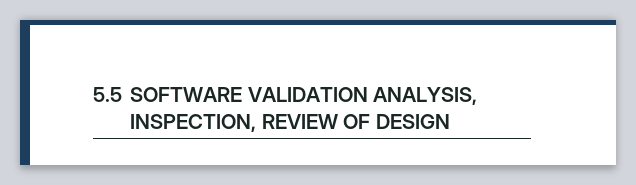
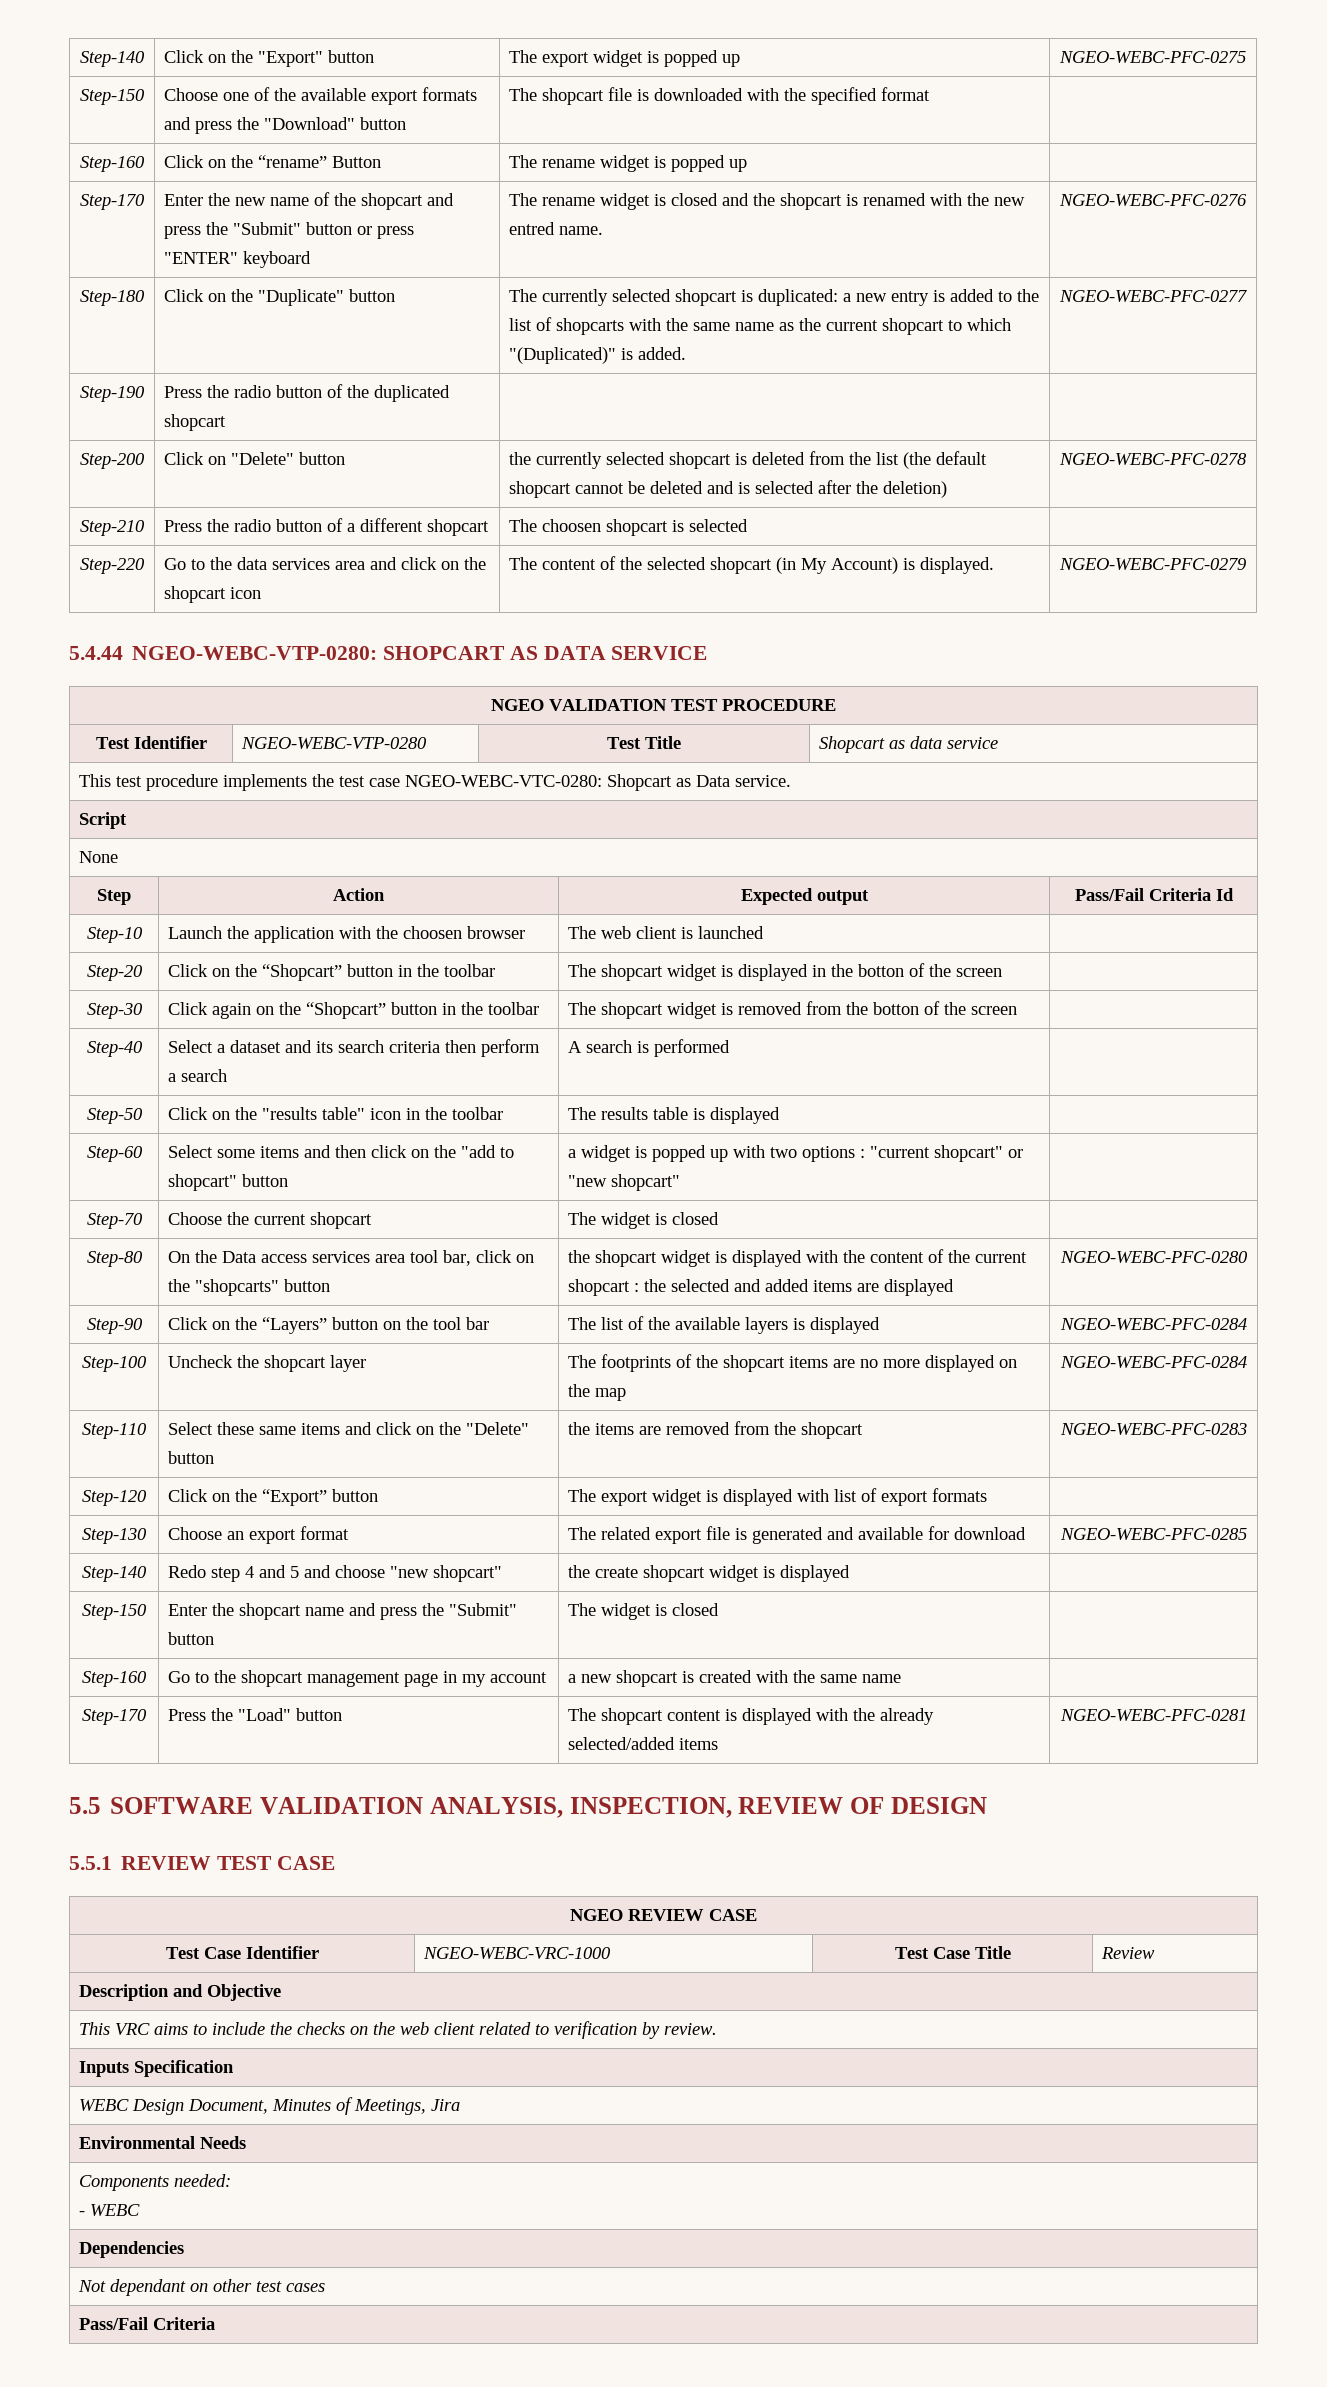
+ Step-140 | Click on the "Export" button | The export widget is popped up | NGEO-WEBC-PFC-0275
+ Step-150 | Choose one of the available export formats and press the "Download" button | The shopcart file is downloaded with the specified format |
+ Step-160 | Click on the “rename” Button | The rename widget is popped up |
+ Step-170 | Enter the new name of the shopcart and press the "Submit" button or press "ENTER" keyboard | The rename widget is closed and the shopcart is renamed with the new entred name. | NGEO-WEBC-PFC-0276
+ Step-180 | Click on the "Duplicate" button | The currently selected shopcart is duplicated: a new entry is added to the list of shopcarts with the same name as the current shopcart to which "(Duplicated)" is added. | NGEO-WEBC-PFC-0277
+ Step-190 | Press the radio button of the duplicated shopcart | |
+ Step-200 | Click on "Delete" button | the currently selected shopcart is deleted from the list (the default shopcart cannot be deleted and is selected after the deletion) | NGEO-WEBC-PFC-0278
+ Step-210 | Press the radio button of a different shopcart | The choosen shopcart is selected |
+ Step-220 | Go to the data services area and click on the shopcart icon | The content of the selected shopcart (in My Account) is displayed. | NGEO-WEBC-PFC-0279
+ 5.4.44 NGEO-WEBC-VTP-0280: SHOPCART AS DATA SERVICE
+ NGEO VALIDATION TEST PROCEDURE
+ Test Identifier | NGEO-WEBC-VTP-0280 | Test Title | Shopcart as data service
+ This test procedure implements the test case NGEO-WEBC-VTC-0280: Shopcart as Data service.
+ Script
+ None
+ Step | Action | Expected output | Pass/Fail Criteria Id
+ Step-10 | Launch the application with the choosen browser | The web client is launched |
+ Step-20 | Click on the “Shopcart” button in the toolbar | The shopcart widget is displayed in the botton of the screen |
+ Step-30 | Click again on the “Shopcart” button in the toolbar | The shopcart widget is removed from the botton of the screen |
+ Step-40 | Select a dataset and its search criteria then perform a search | A search is performed |
+ Step-50 | Click on the "results table" icon in the toolbar | The results table is displayed |
+ Step-60 | Select some items and then click on the "add to shopcart" button | a widget is popped up with two options : "current shopcart" or "new shopcart" |
+ Step-70 | Choose the current shopcart | The widget is closed |
+ Step-80 | On the Data access services area tool bar, click on the "shopcarts" button | the shopcart widget is displayed with the content of the current shopcart : the selected and added items are displayed | NGEO-WEBC-PFC-0280
+ Step-90 | Click on the “Layers” button on the tool bar | The list of the available layers is displayed | NGEO-WEBC-PFC-0284
+ Step-100 | Uncheck the shopcart layer | The footprints of the shopcart items are no more displayed on the map | NGEO-WEBC-PFC-0284
+ Step-110 | Select these same items and click on the "Delete" button | the items are removed from the shopcart | NGEO-WEBC-PFC-0283
+ Step-120 | Click on the “Export” button | The export widget is displayed with list of export formats |
+ Step-130 | Choose an export format | The related export file is generated and available for download | NGEO-WEBC-PFC-0285
+ Step-140 | Redo step 4 and 5 and choose "new shopcart" | the create shopcart widget is displayed |
+ Step-150 | Enter the shopcart name and press the "Submit" button | The widget is closed |
+ Step-160 | Go to the shopcart management page in my account | a new shopcart is created with the same name |
+ Step-170 | Press the "Load" button | The shopcart content is displayed with the already selected/added items | NGEO-WEBC-PFC-0281
+ 5.5.1 REVIEW TEST CASE
+ NGEO REVIEW CASE
+ Test Case Identifier | NGEO-WEBC-VRC-1000 | Test Case Title | Review
+ Description and Objective
+ This VRC aims to include the checks on the web client related to verification by review.
+ Inputs Specification
+ WEBC Design Document, Minutes of Meetings, Jira
+ Environmental Needs
+ Components needed:
+ - WEBC
+ Dependencies
+ Not dependant on other test cases
+ Pass/Fail Criteria

